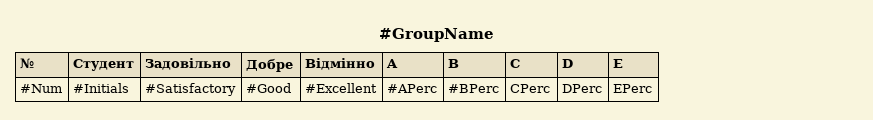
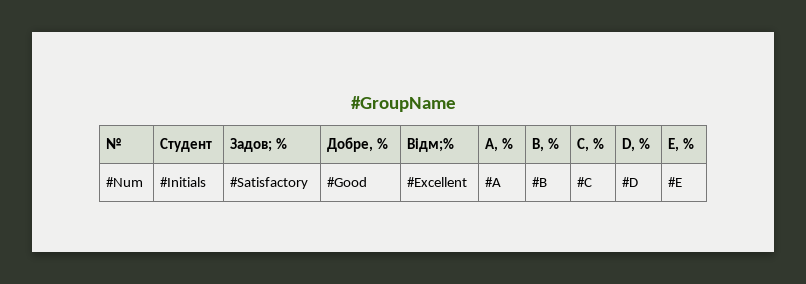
- № | Студент | Задовільно | Добре | Відмінно | A | B | C | D | E
+ № | Студент | Задов; % | Добре, % | Відм;% | A, % | B, % | C, % | D, % | E, %
- #Num | #Initials | #Satisfactory | #Good | #Excellent | #APerc | #BPerc | CPerc | DPerc | EPerc
+ #Num | #Initials | #Satisfactory | #Good | #Excellent | #A | #B | #C | #D | #E

